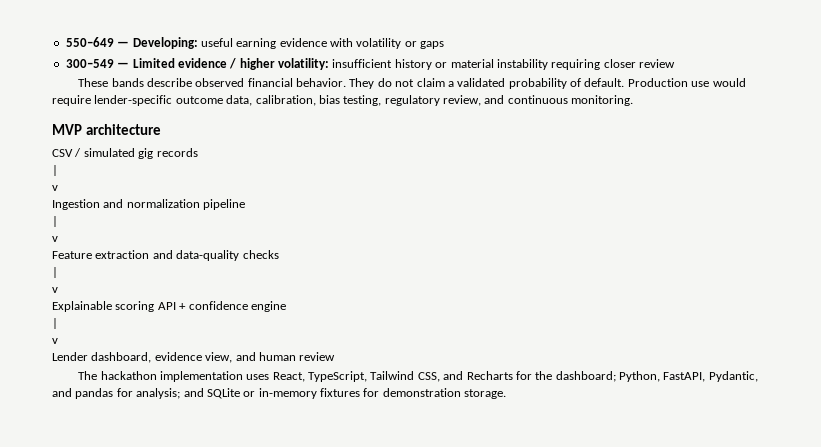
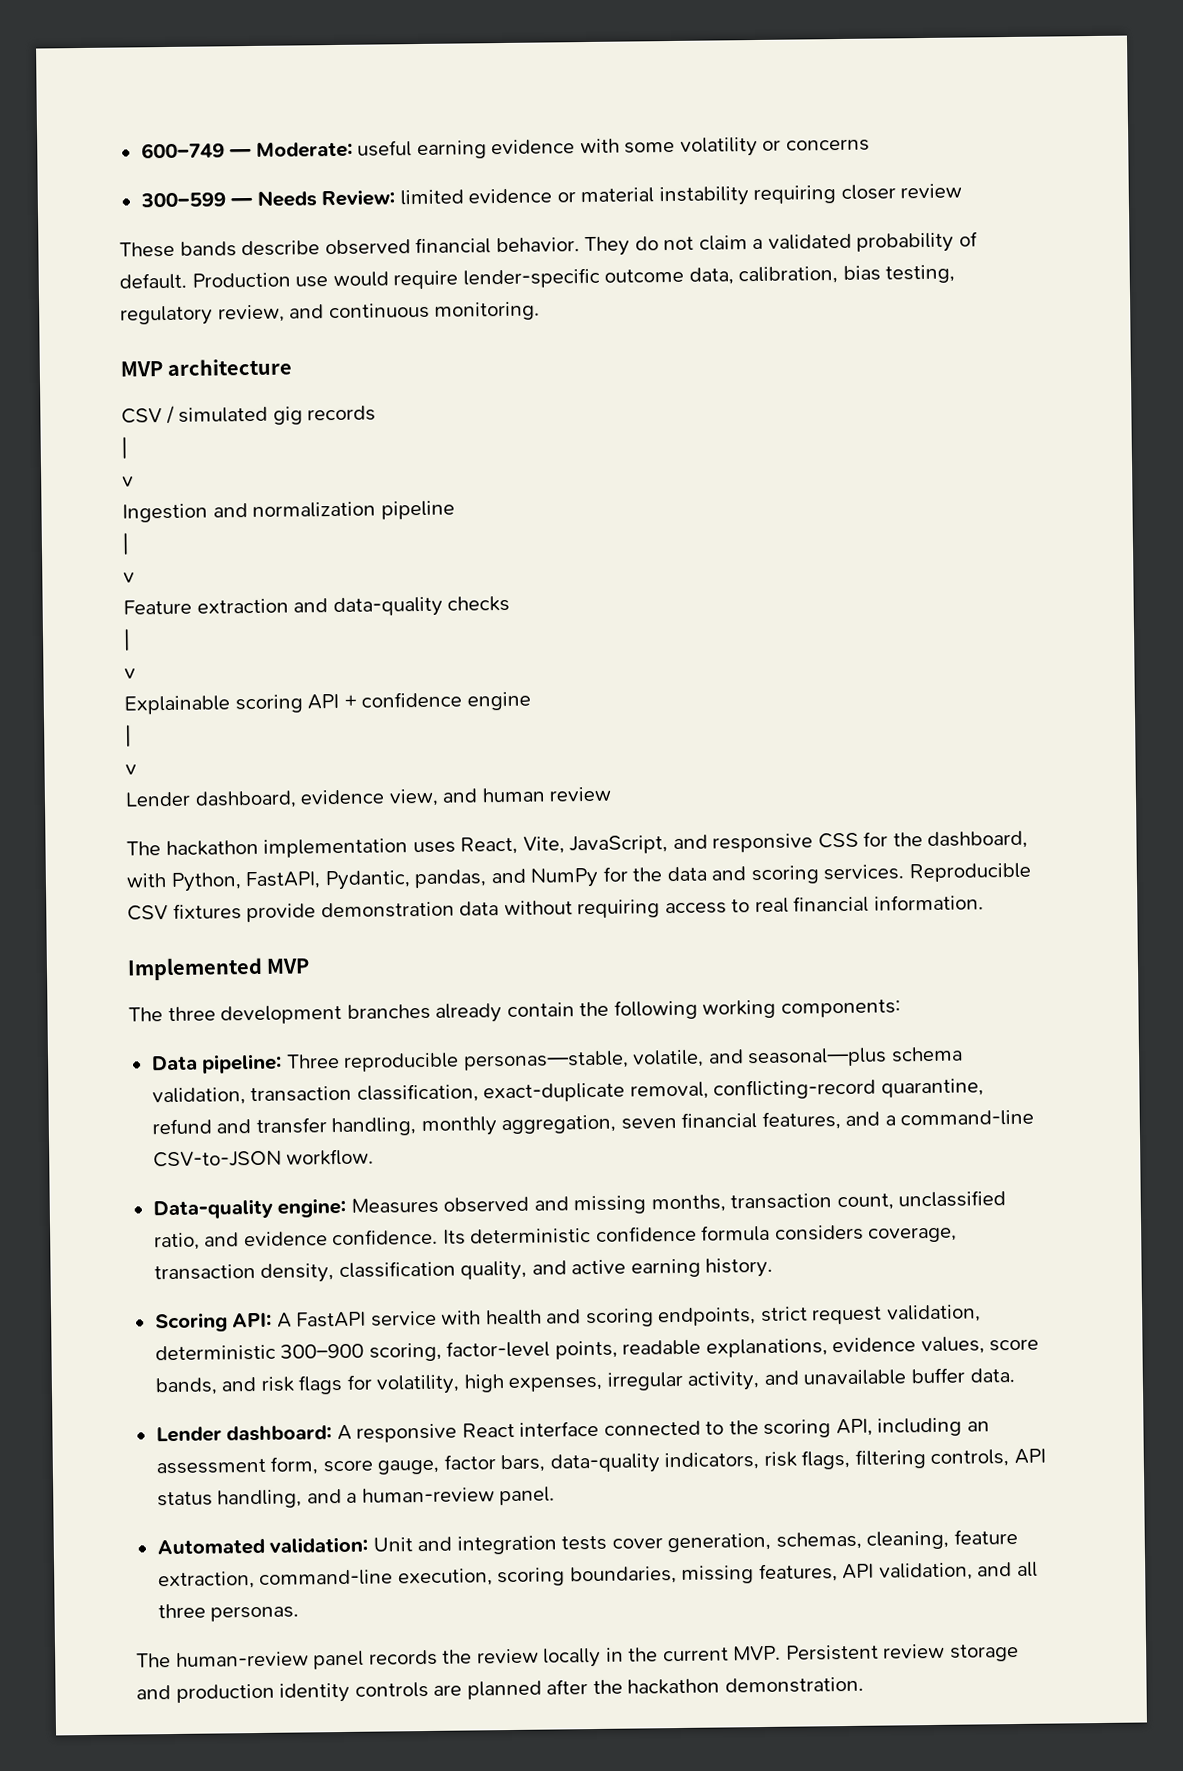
- 550–649 — Developing: useful earning evidence with volatility or gaps
- 300–549 — Limited evidence / higher volatility: insufficient history or material instability requiring closer review
+ 600–749 — Moderate: useful earning evidence with some volatility or concerns
+ 300–599 — Needs Review: limited evidence or material instability requiring closer review
- The hackathon implementation uses React, TypeScript, Tailwind CSS, and Recharts for the dashboard; Python, FastAPI, Pydantic, and pandas for analysis; and SQLite or in-memory fixtures for demonstration storage.
+ The hackathon implementation uses React, Vite, JavaScript, and responsive CSS for the dashboard, with Python, FastAPI, Pydantic, pandas, and NumPy for the data and scoring services. Reproducible CSV fixtures provide demonstration data without requiring access to real financial information.
+ Implemented MVP
+ The three development branches already contain the following working components:
+ Data pipeline: Three reproducible personas—stable, volatile, and seasonal—plus schema validation, transaction classification, exact-duplicate removal, conflicting-record quarantine, refund and transfer handling, monthly aggregation, seven financial features, and a command-line CSV-to-JSON workflow.
+ Data-quality engine: Measures observed and missing months, transaction count, unclassified ratio, and evidence confidence. Its deterministic confidence formula considers coverage, transaction density, classification quality, and active earning history.
+ Scoring API: A FastAPI service with health and scoring endpoints, strict request validation, deterministic 300–900 scoring, factor-level points, readable explanations, evidence values, score bands, and risk flags for volatility, high expenses, irregular activity, and unavailable buffer data.
+ Lender dashboard: A responsive React interface connected to the scoring API, including an assessment form, score gauge, factor bars, data-quality indicators, risk flags, filtering controls, API status handling, and a human-review panel.
+ Automated validation: Unit and integration tests cover generation, schemas, cleaning, feature extraction, command-line execution, scoring boundaries, missing features, API validation, and all three personas.
+ The human-review panel records the review locally in the current MVP. Persistent review storage and production identity controls are planned after the hackathon demonstration.

